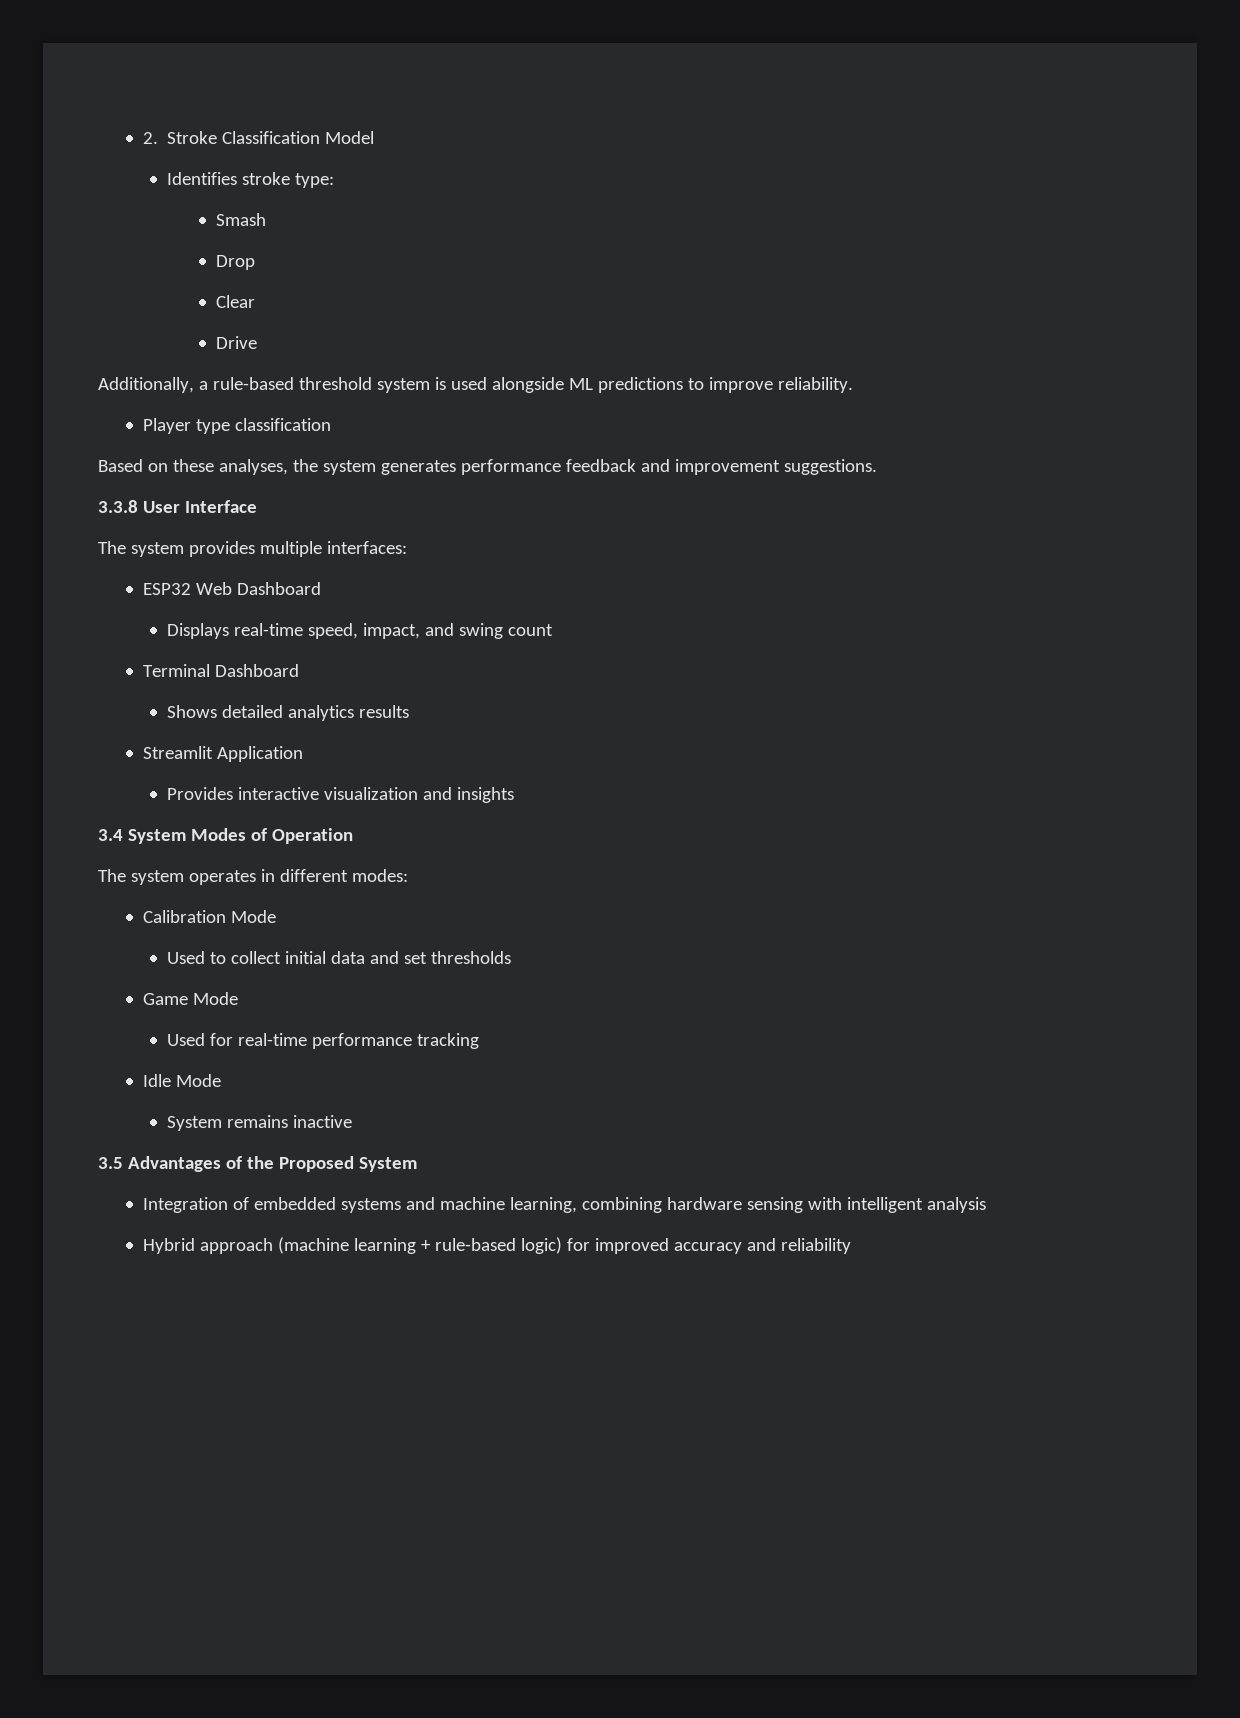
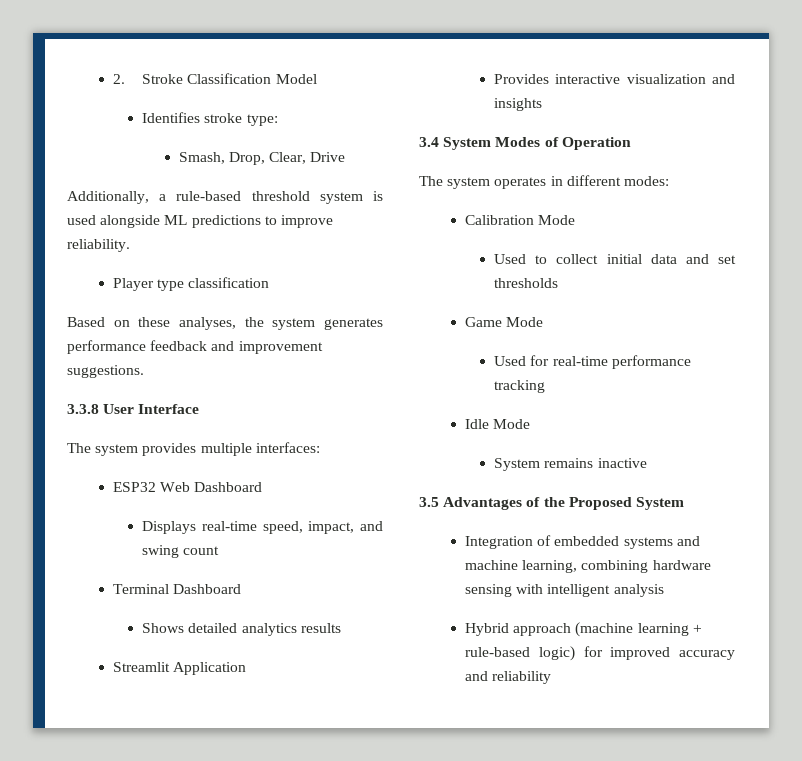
- Smash
- Drop
- Clear
- Drive
+ Smash, Drop, Clear, Drive

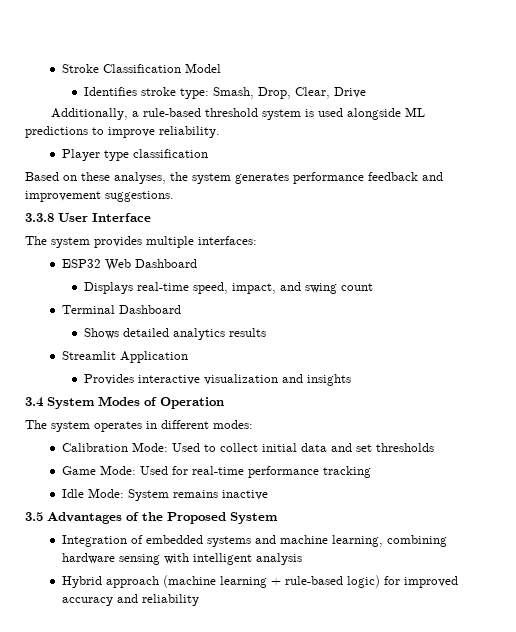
- 2. Stroke Classification Model
+ Stroke Classification Model
- Identifies stroke type:
- Smash, Drop, Clear, Drive
+ Identifies stroke type: Smash, Drop, Clear, Drive
- Calibration Mode
- Used to collect initial data and set thresholds
+ Calibration Mode: Used to collect initial data and set thresholds
- Game Mode
- Used for real-time performance tracking
+ Game Mode: Used for real-time performance tracking
- Idle Mode
- System remains inactive
+ Idle Mode: System remains inactive

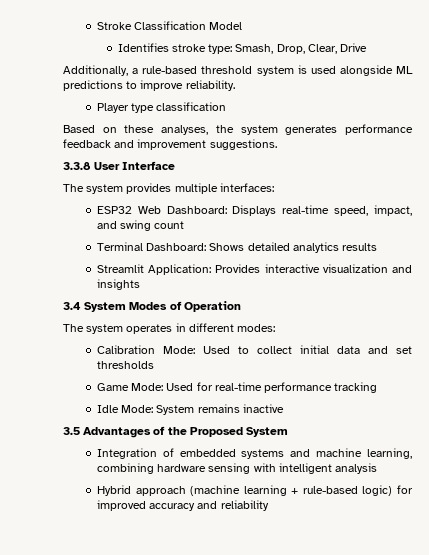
- ESP32 Web Dashboard
- Displays real-time speed, impact, and swing count
+ ESP32 Web Dashboard: Displays real-time speed, impact, and swing count
- Terminal Dashboard
- Shows detailed analytics results
+ Terminal Dashboard: Shows detailed analytics results
- Streamlit Application
- Provides interactive visualization and insights
+ Streamlit Application: Provides interactive visualization and insights

